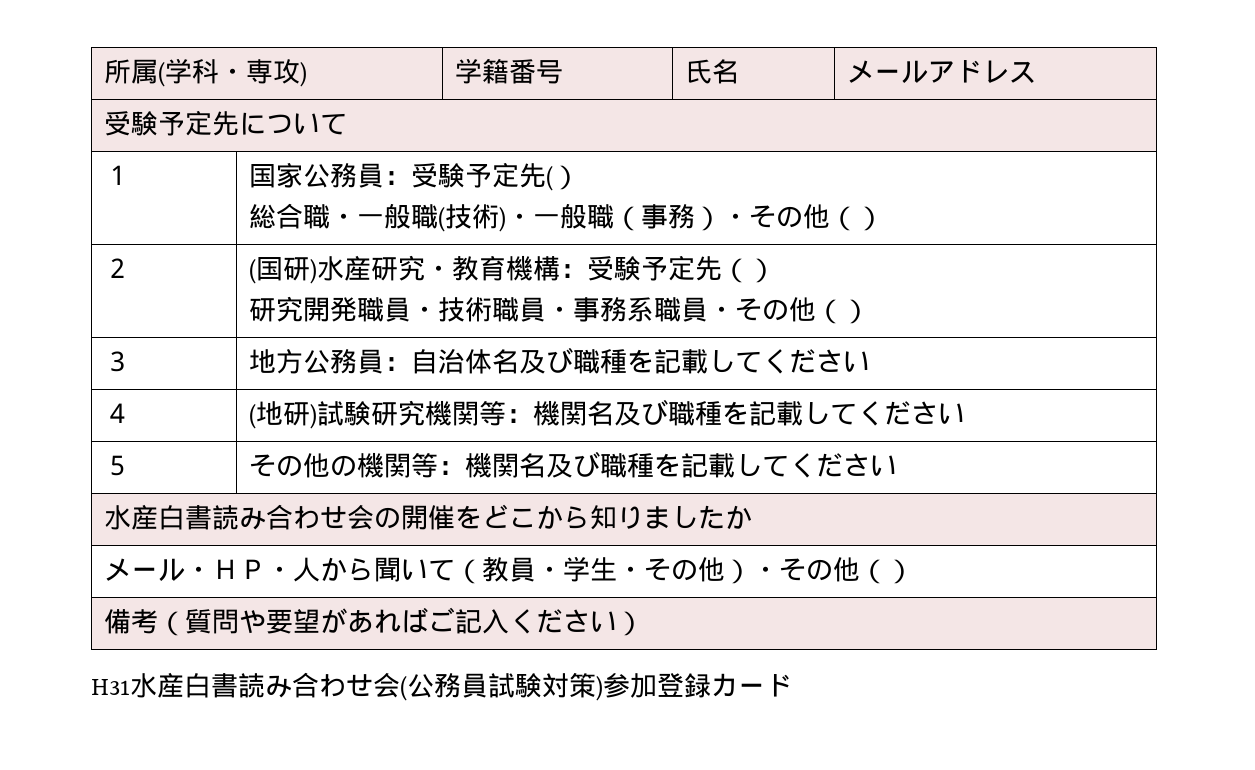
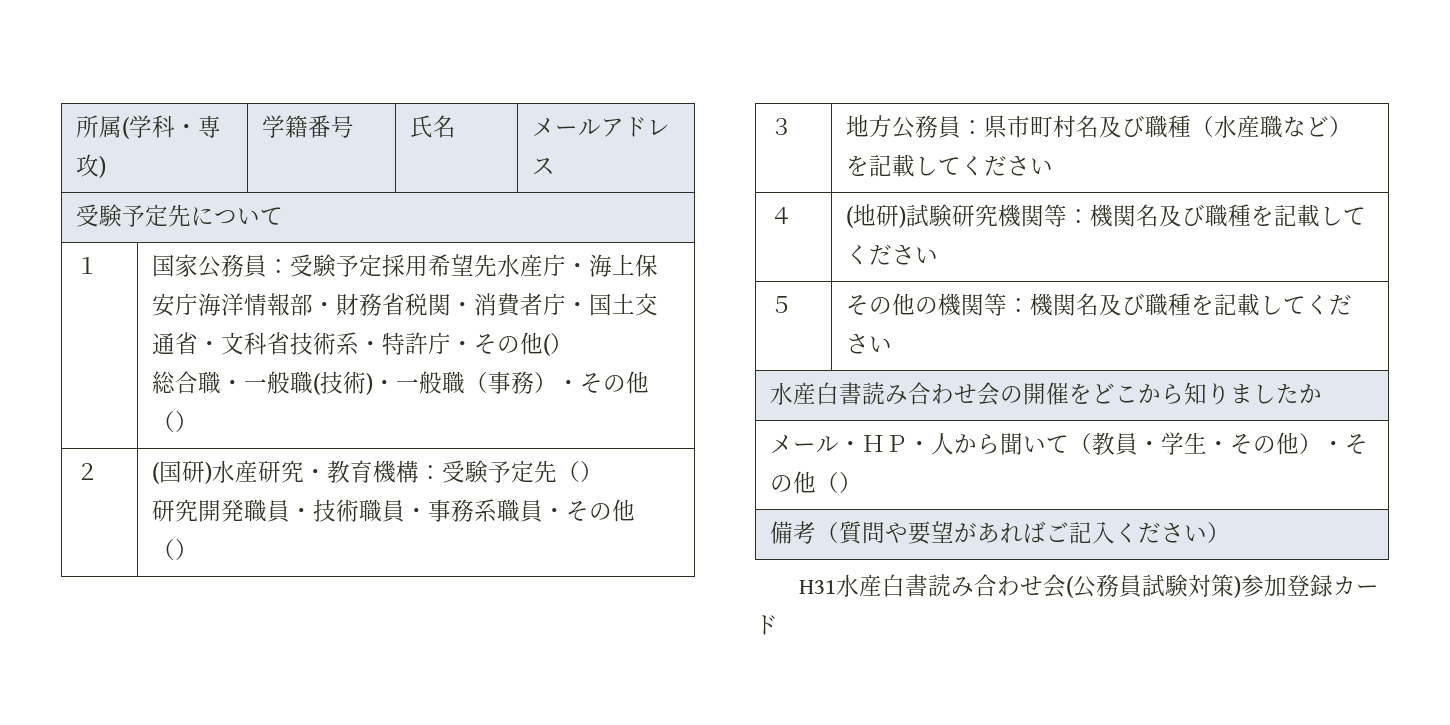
- 国家公務員：受験予定先(）
+ 国家公務員：受験予定採用希望先水産庁・海上保安庁海洋情報部・財務省税関・消費者庁・国土交通省・文科省技術系・特許庁・その他(）
- ３ | 地方公務員：自治体名及び職種を記載してください
+ ３ | 地方公務員：県市町村名及び職種（水産職など）を記載してください

